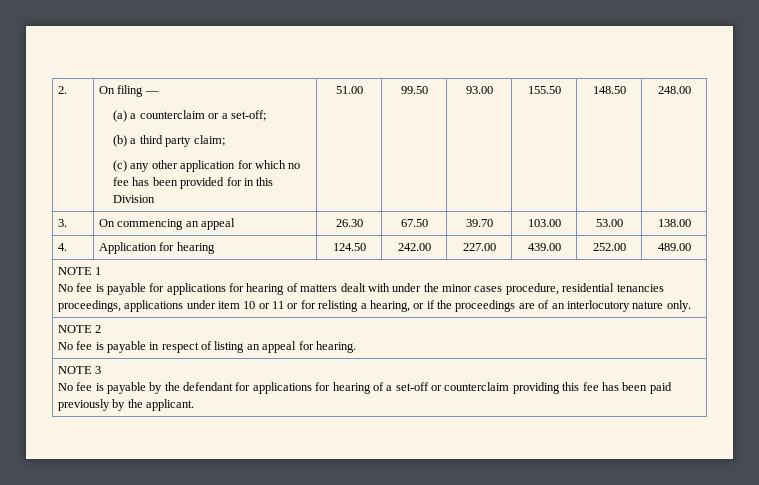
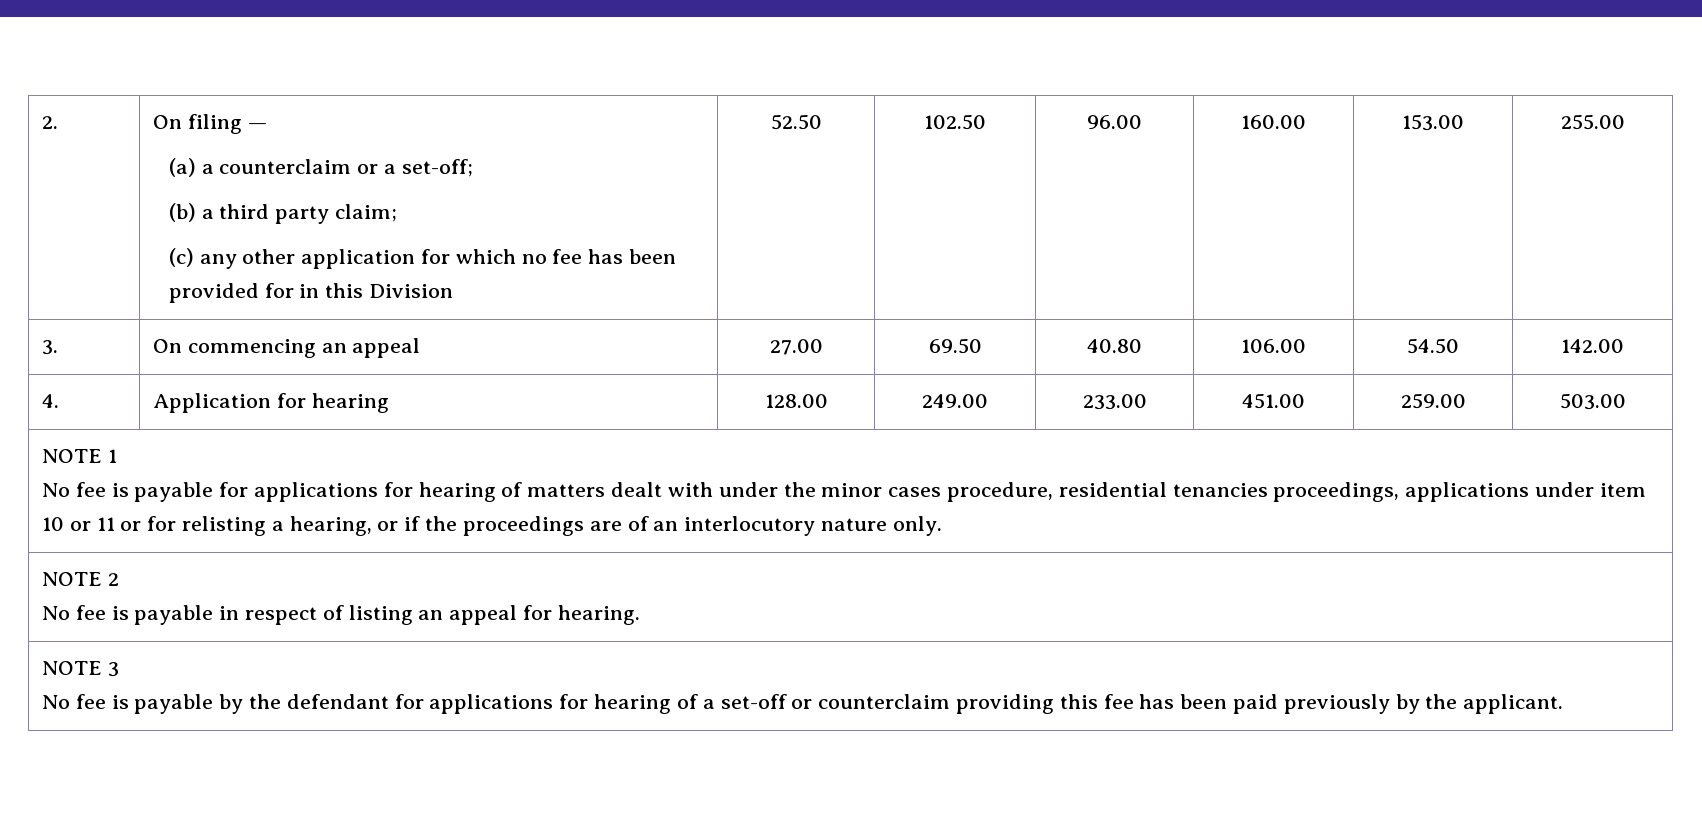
  2. | On filing —
  (a) a counterclaim or a set-off;
  (b) a third party claim;
- (c) any other application for which no fee has been provided for in this Division | 51.00 | 99.50 | 93.00 | 155.50 | 148.50 | 248.00
+ (c) any other application for which no fee has been provided for in this Division | 52.50 | 102.50 | 96.00 | 160.00 | 153.00 | 255.00
- 3. | On commencing an appeal | 26.30 | 67.50 | 39.70 | 103.00 | 53.00 | 138.00
- 4. | Application for hearing | 124.50 | 242.00 | 227.00 | 439.00 | 252.00 | 489.00
+ 3. | On commencing an appeal | 27.00 | 69.50 | 40.80 | 106.00 | 54.50 | 142.00
+ 4. | Application for hearing | 128.00 | 249.00 | 233.00 | 451.00 | 259.00 | 503.00

